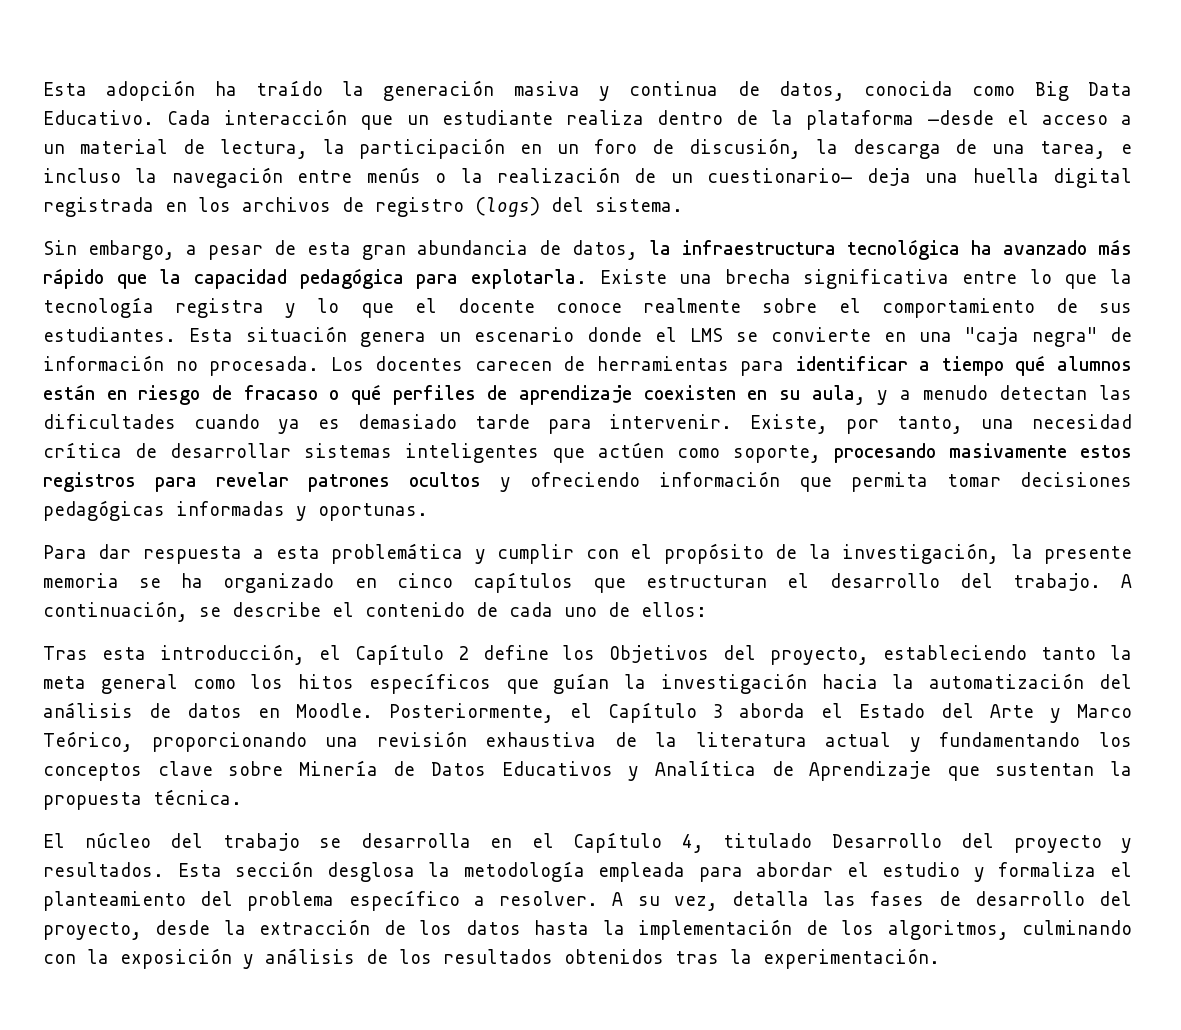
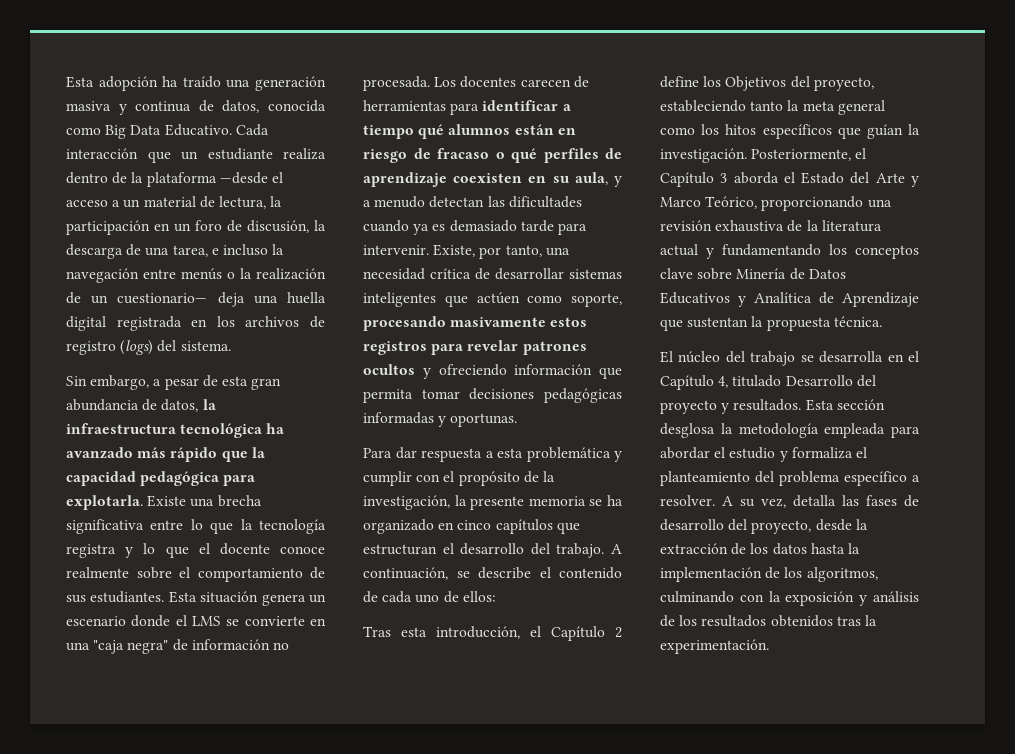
- Esta adopción ha traído la generación masiva y continua de datos, conocida como Big Data Educativo.
+ Esta adopción ha traído una generación masiva y continua de datos, conocida como Big Data Educativo.
- Tras esta introducción, el Capítulo 2 define los Objetivos del proyecto, estableciendo tanto la meta general como los hitos específicos que guían la investigación hacia la automatización del análisis de datos en Moodle.
+ Tras esta introducción, el Capítulo 2 define los Objetivos del proyecto, estableciendo tanto la meta general como los hitos específicos que guían la investigación.

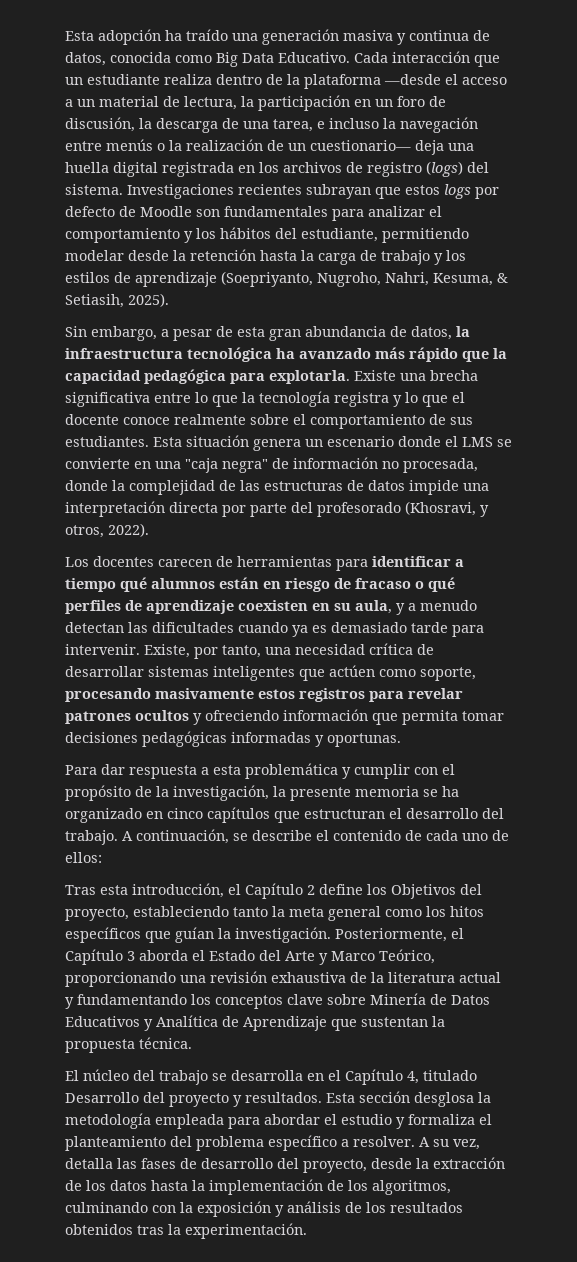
+ Investigaciones recientes subrayan que estos logs por defecto de Moodle son fundamentales para analizar el comportamiento y los hábitos del estudiante, permitiendo modelar desde la retención hasta la carga de trabajo y los estilos de aprendizaje (Soepriyanto, Nugroho, Nahri, Kesuma, & Setiasih, 2025).
- Esta situación genera un escenario donde el LMS se convierte en una "caja negra" de información no procesada. Los docentes carecen de herramientas para identificar a tiempo qué alumnos están en riesgo de fracaso o qué perfiles de aprendizaje coexisten en su aula, y a menudo detectan las dificultades cuando ya es demasiado tarde para intervenir.
+ Esta situación genera un escenario donde el LMS se convierte en una "caja negra" de información no procesada, donde la complejidad de las estructuras de datos impide una interpretación directa por parte del profesorado (Khosravi, y otros, 2022).
+ Los docentes carecen de herramientas para identificar a tiempo qué alumnos están en riesgo de fracaso o qué perfiles de aprendizaje coexisten en su aula, y a menudo detectan las dificultades cuando ya es demasiado tarde para intervenir.

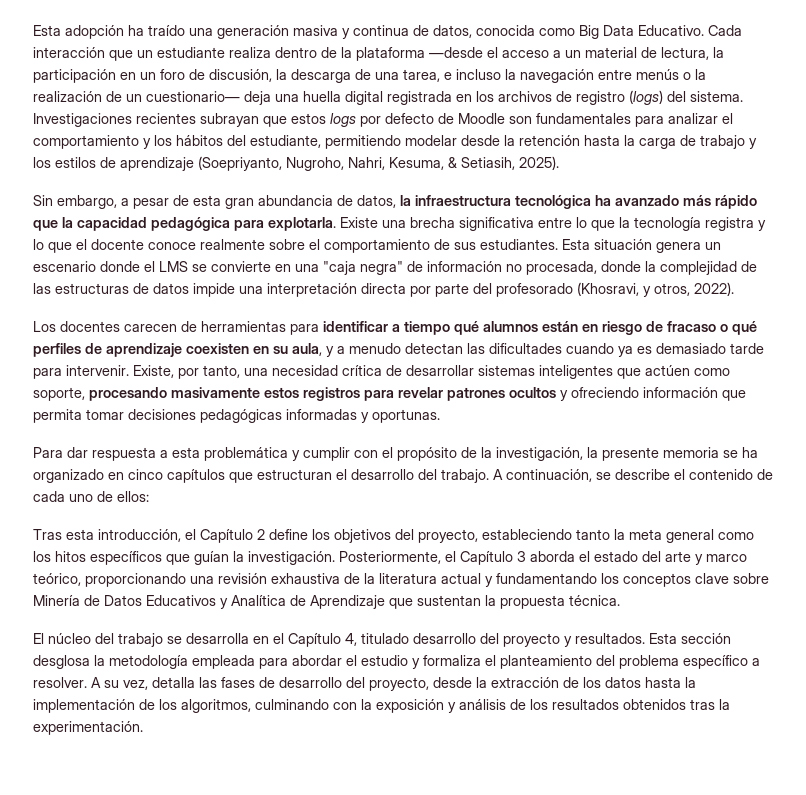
- Tras esta introducción, el Capítulo 2 define los Objetivos del proyecto, estableciendo tanto la meta general como los hitos específicos que guían la investigación.
+ Tras esta introducción, el Capítulo 2 define los objetivos del proyecto, estableciendo tanto la meta general como los hitos específicos que guían la investigación.
- Posteriormente, el Capítulo 3 aborda el Estado del Arte y Marco Teórico, proporcionando una revisión exhaustiva de la literatura actual y fundamentando los conceptos clave sobre Minería de Datos Educativos y Analítica de Aprendizaje que sustentan la propuesta técnica.
+ Posteriormente, el Capítulo 3 aborda el estado del arte y marco teórico, proporcionando una revisión exhaustiva de la literatura actual y fundamentando los conceptos clave sobre Minería de Datos Educativos y Analítica de Aprendizaje que sustentan la propuesta técnica.
- El núcleo del trabajo se desarrolla en el Capítulo 4, titulado Desarrollo del proyecto y resultados.
+ El núcleo del trabajo se desarrolla en el Capítulo 4, titulado desarrollo del proyecto y resultados.

